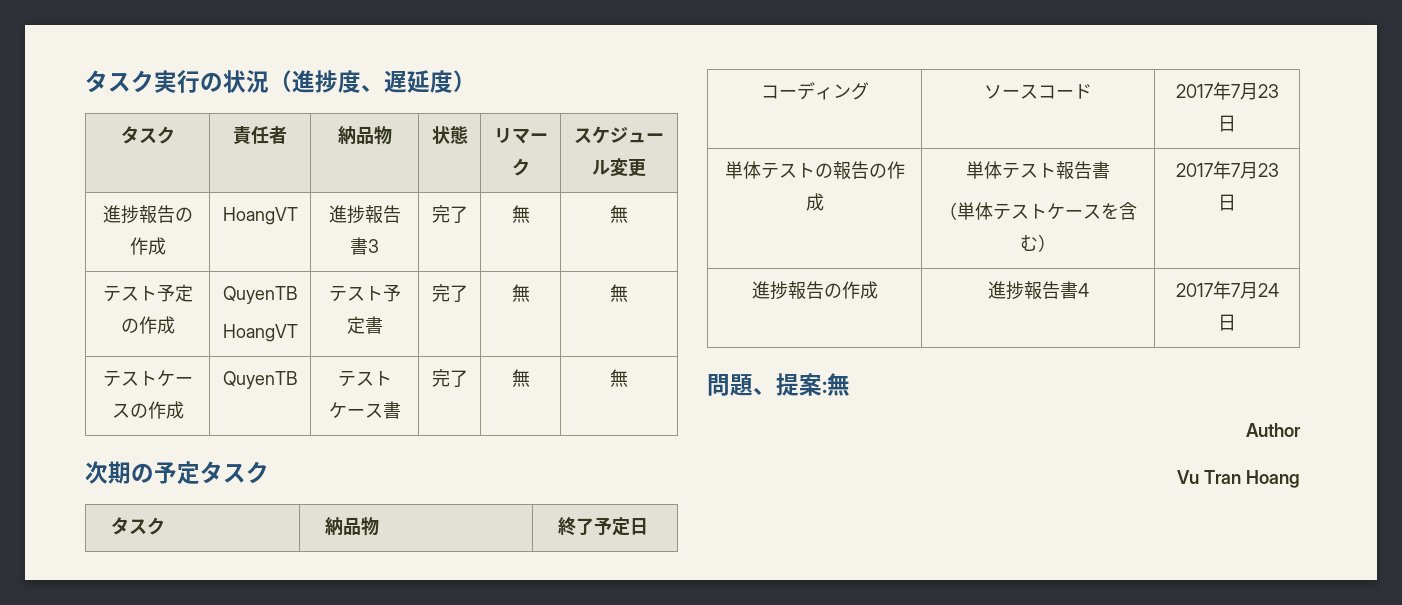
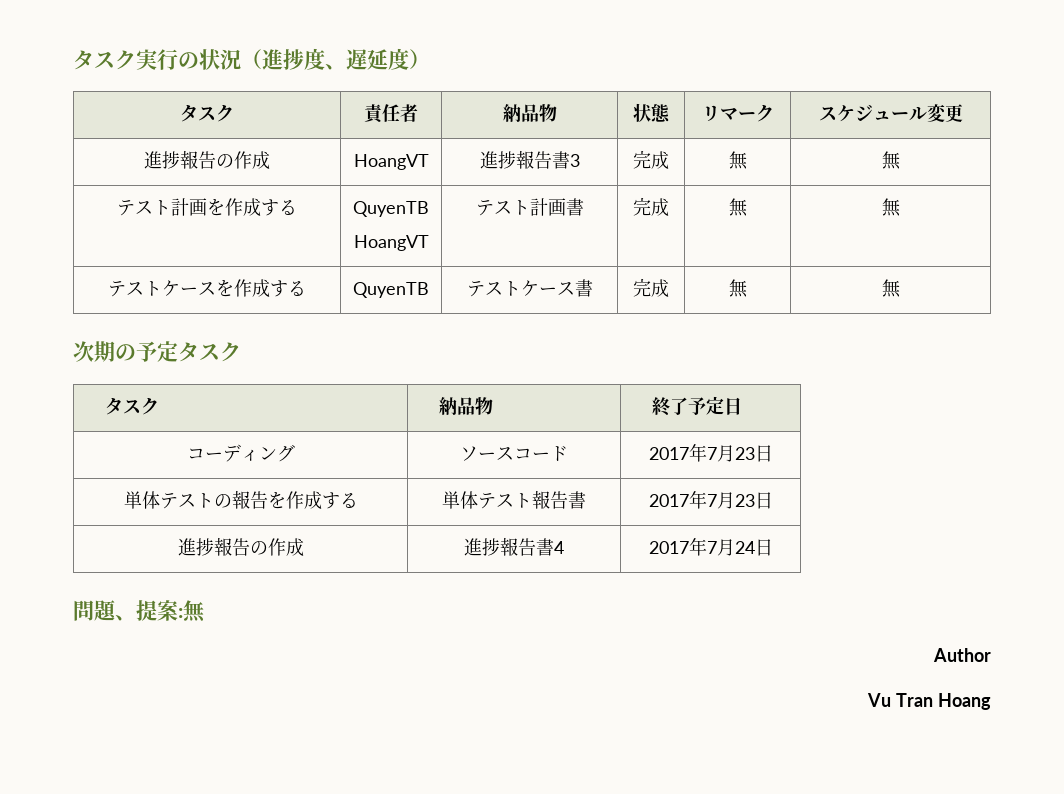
- 進捗報告の作成 | HoangVT | 進捗報告書3 | 完了 | 無 | 無
- テスト予定の作成 | QuyenTB
- HoangVT | テスト予定書 | 完了 | 無 | 無
+ 進捗報告の作成 | HoangVT | 進捗報告書3 | 完成 | 無 | 無
+ テスト計画を作成する | QuyenTB
+ HoangVT | テスト計画書 | 完成 | 無 | 無
- テストケースの作成 | QuyenTB | テストケース書 | 完了 | 無 | 無
+ テストケースを作成する | QuyenTB | テストケース書 | 完成 | 無 | 無
- 単体テストの報告の作成 | 単体テスト報告書
- （単体テストケースを含む） | 2017年7月23日
+ 単体テストの報告を作成する | 単体テスト報告書 | 2017年7月23日

